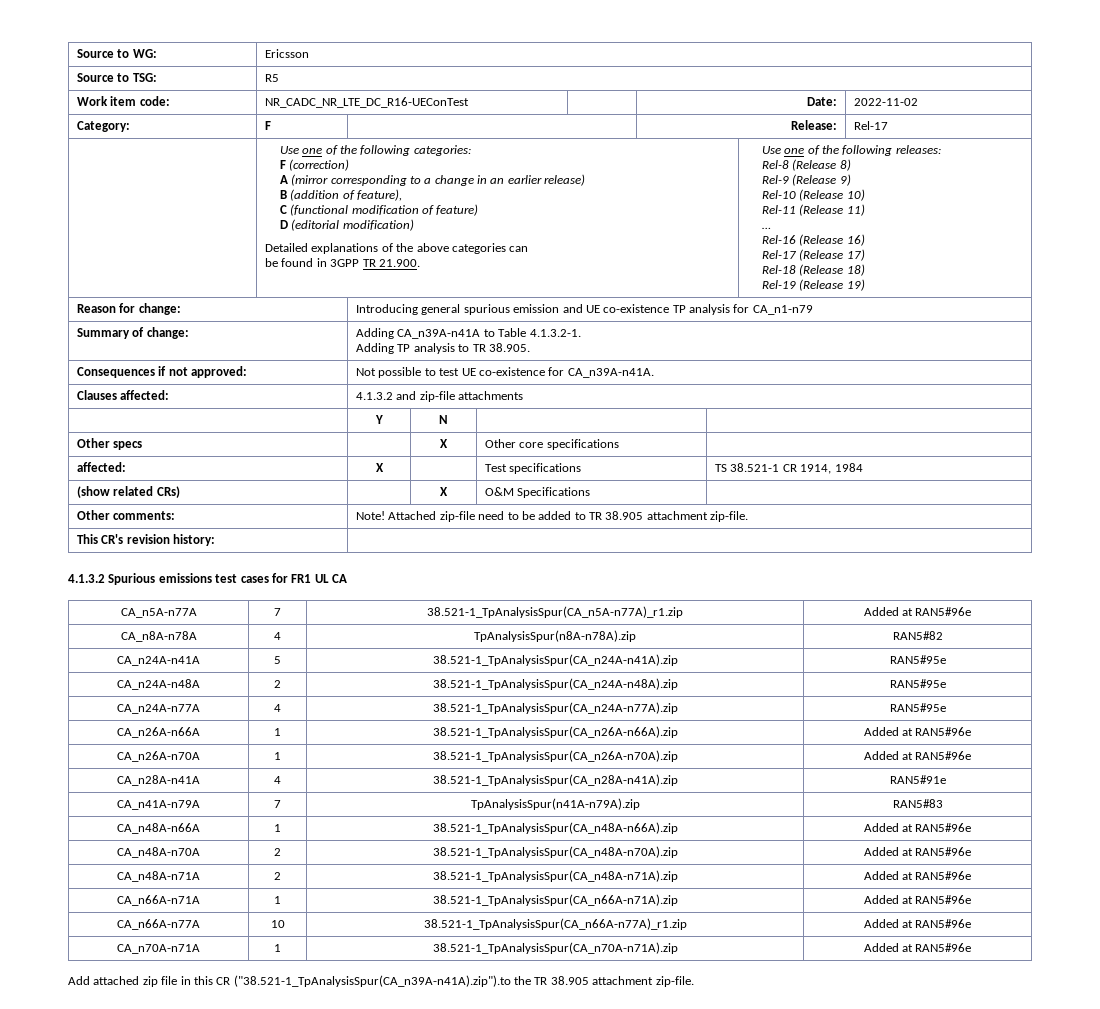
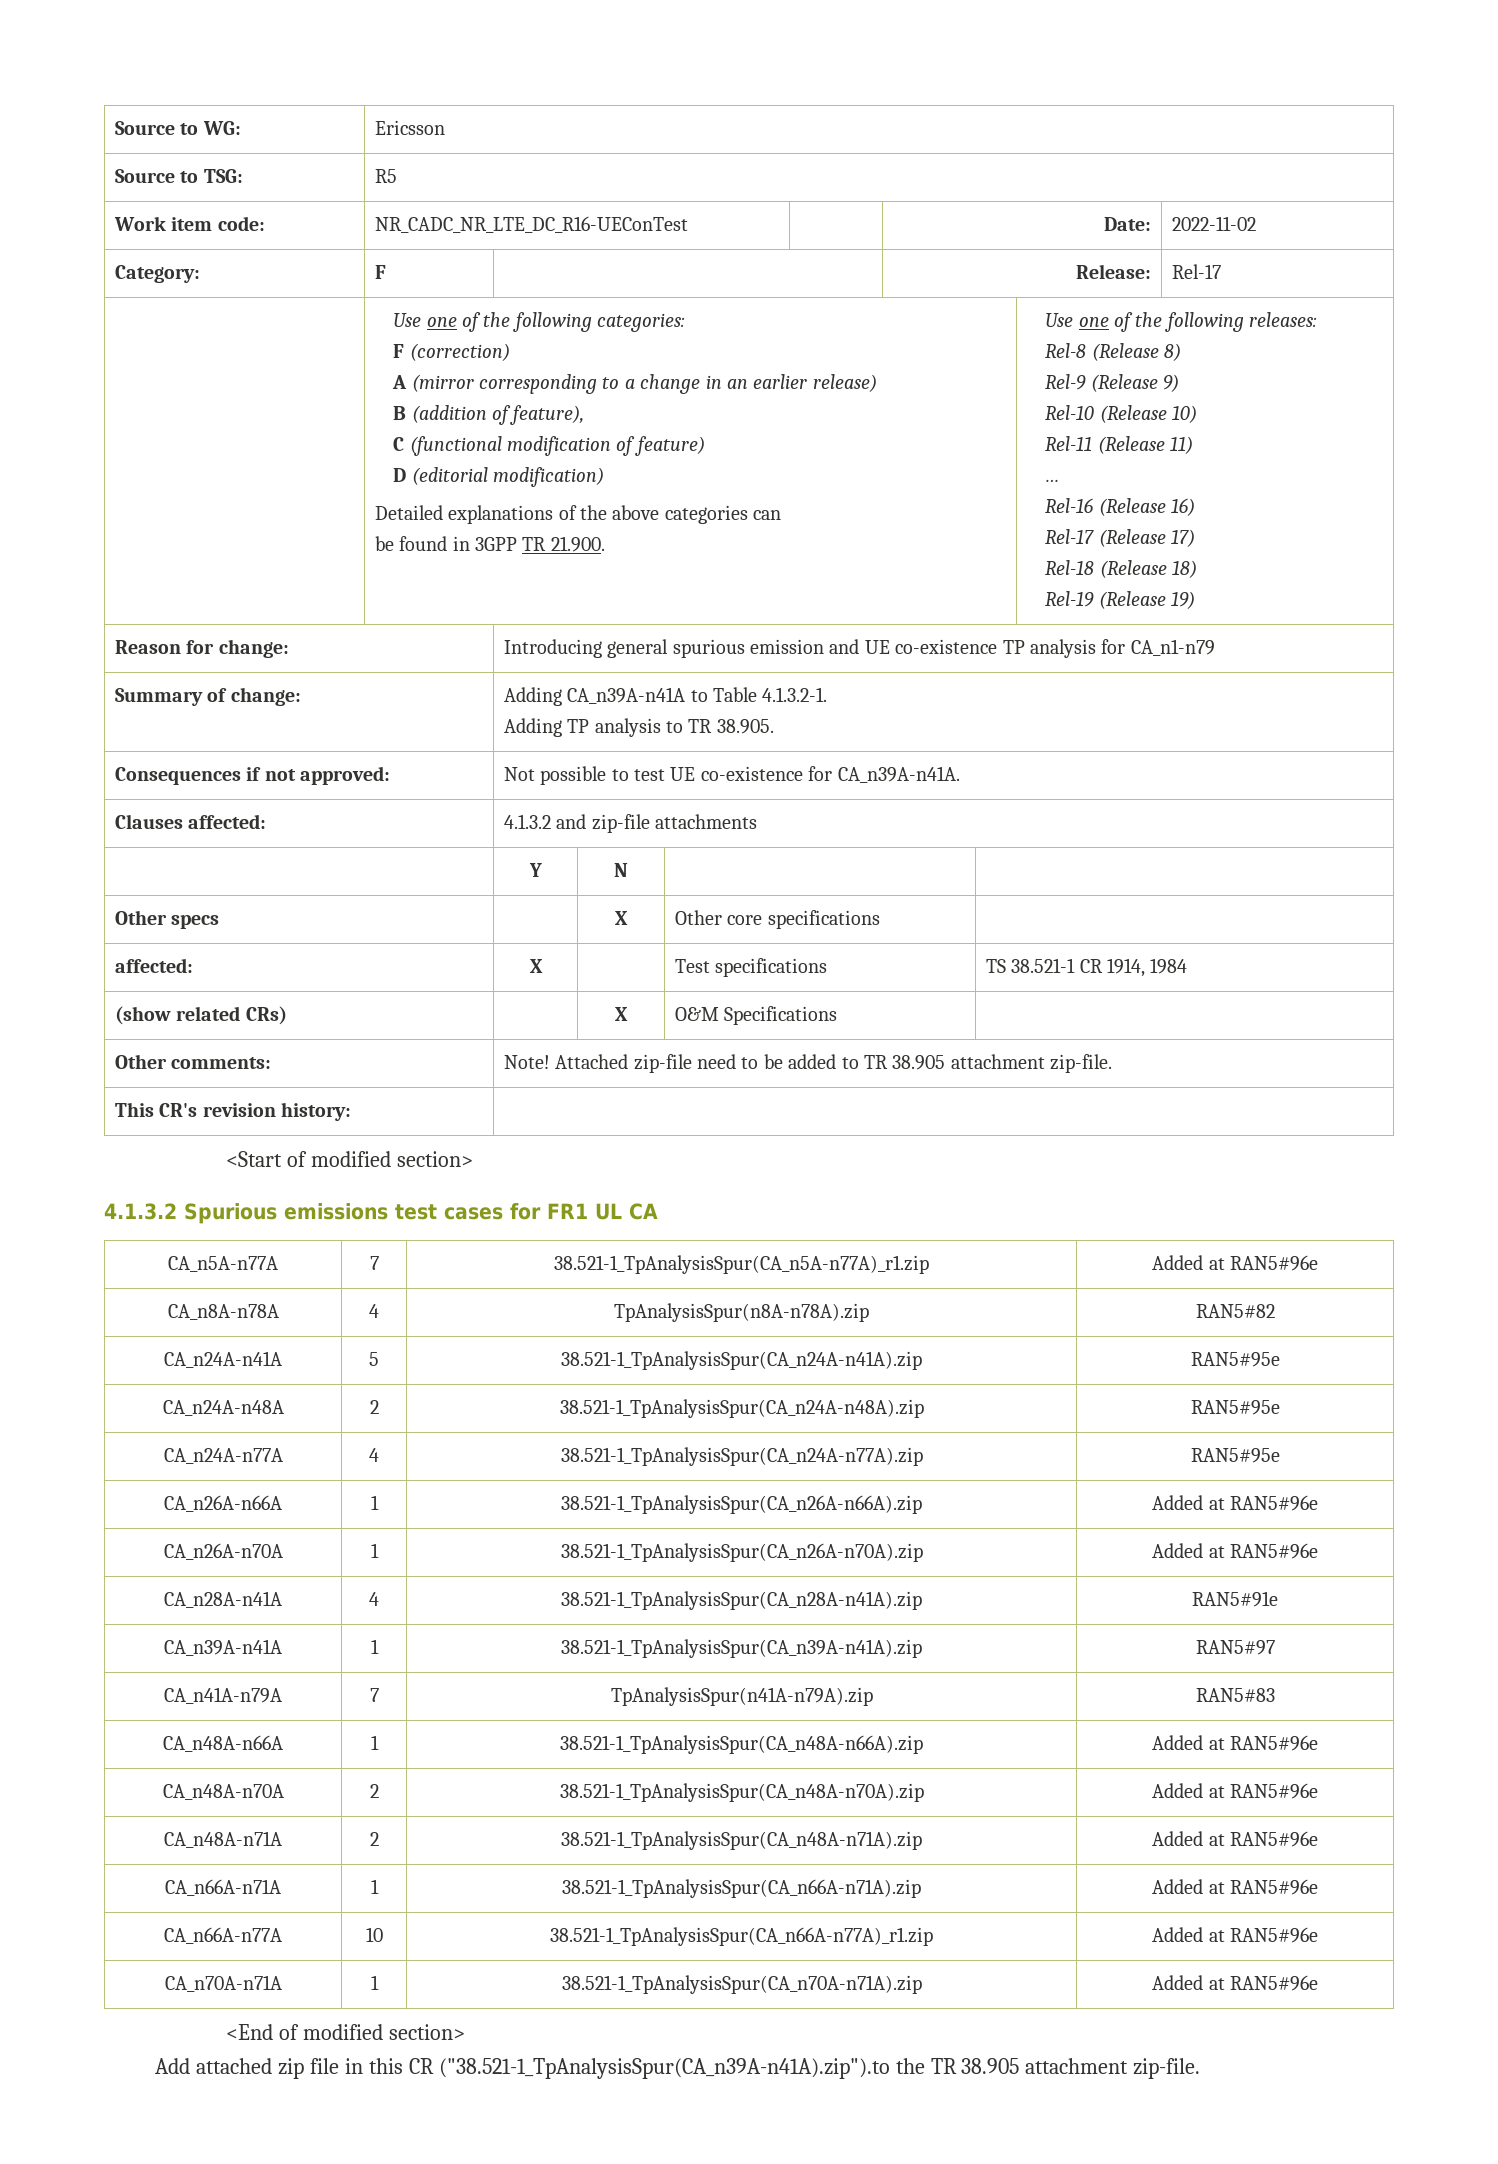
+ <Start of modified section>
+ CA_n39A-n41A | 1 | 38.521-1_TpAnalysisSpur(CA_n39A-n41A).zip | RAN5#97
+ <End of modified section>

